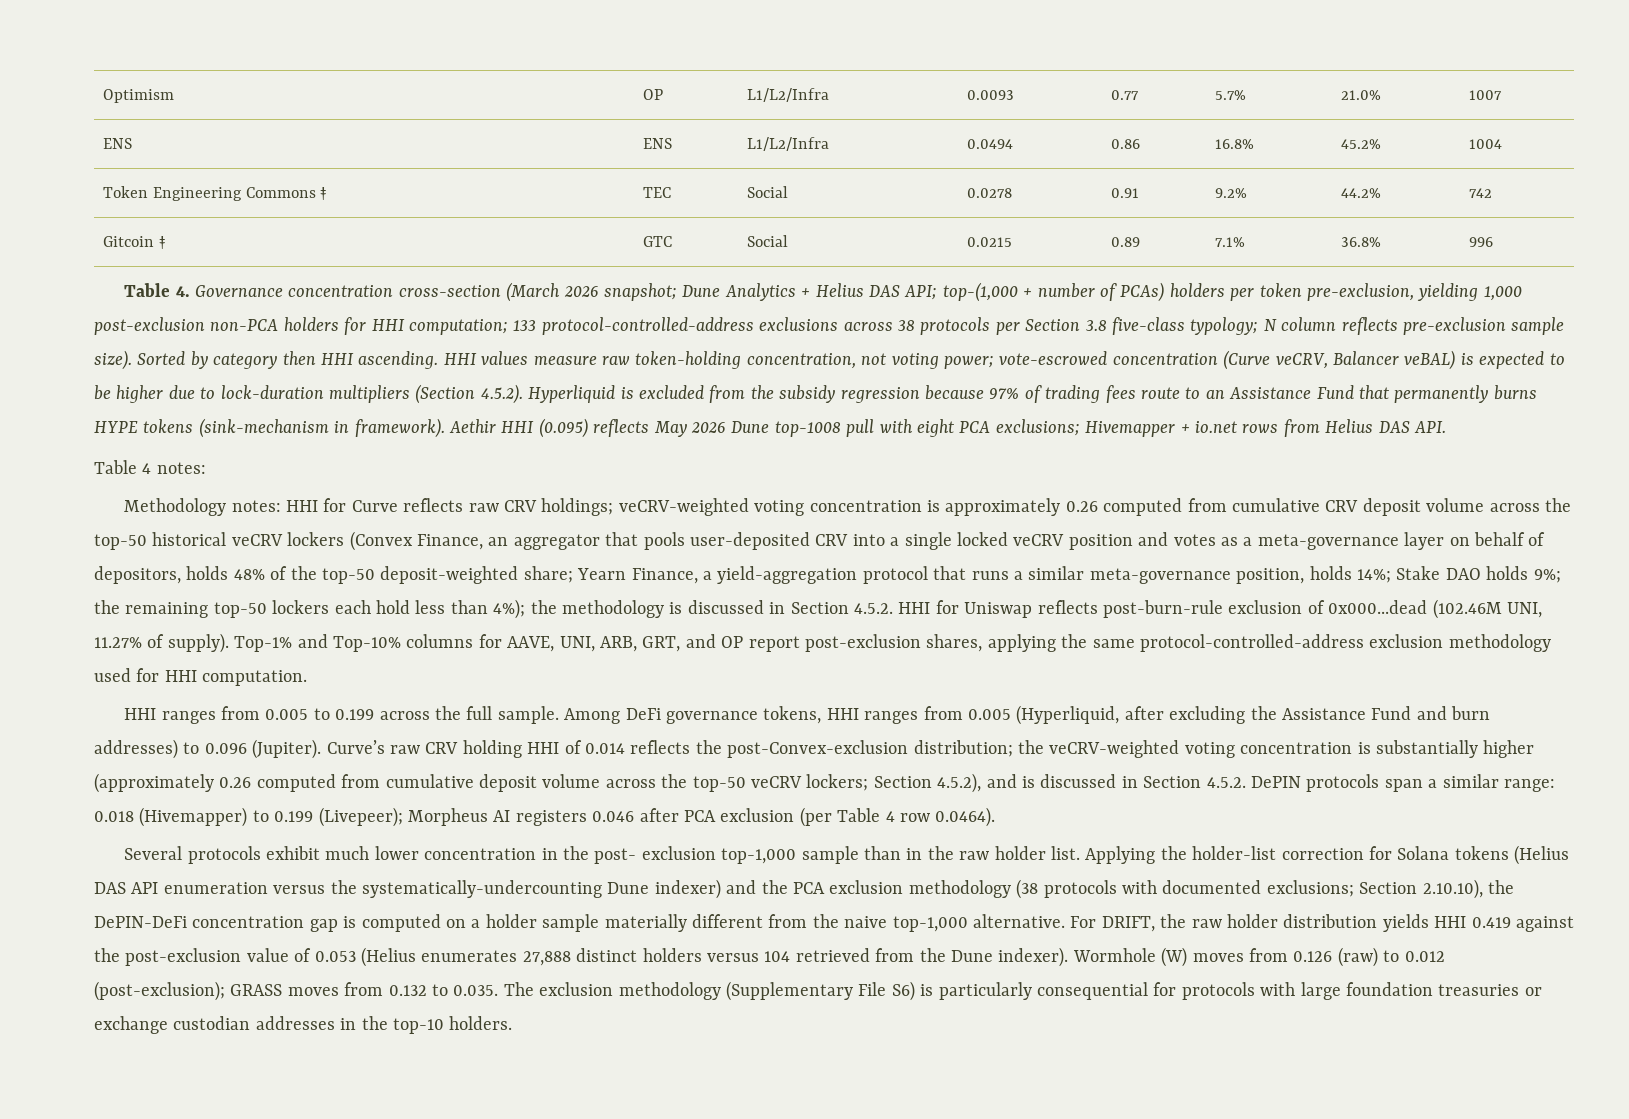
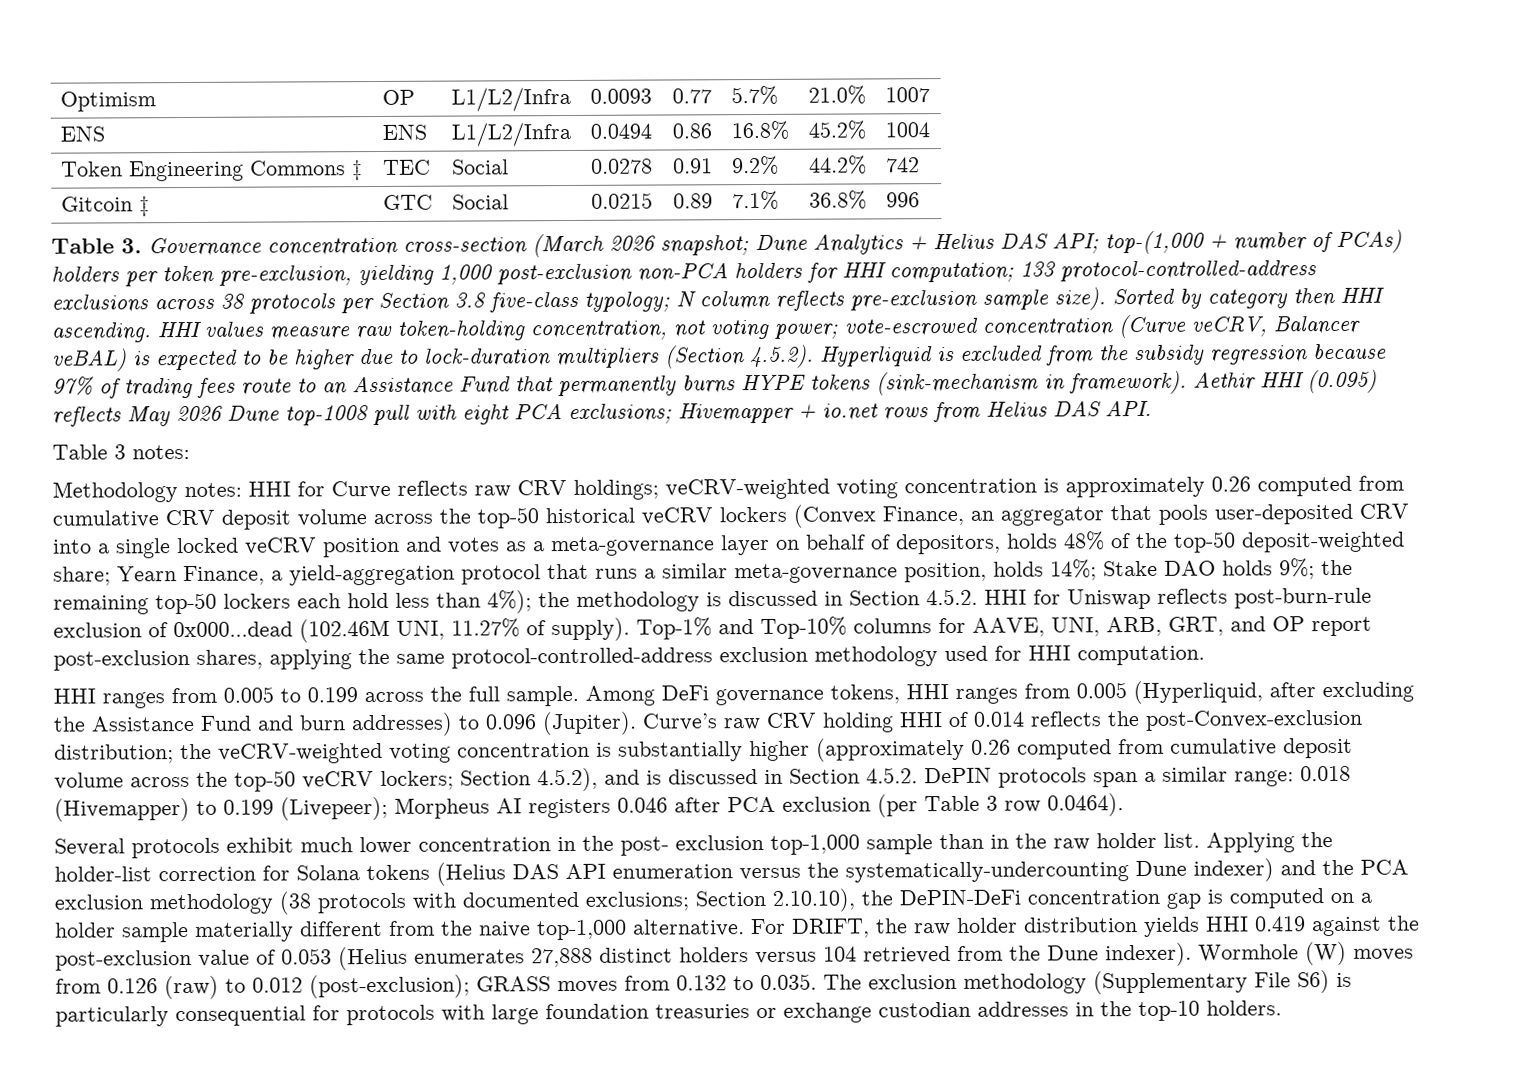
- Table 4. Governance concentration cross-section (March 2026 snapshot; Dune Analytics + Helius DAS API; top-(1,000 + number of PCAs) holders per token pre-exclusion, yielding 1,000 post-exclusion non-PCA holders for HHI computation; 133 protocol-controlled-address exclusions across 38 protocols per Section 3.8 five-class typology; N column reflects pre-exclusion sample size).
+ Table 3. Governance concentration cross-section (March 2026 snapshot; Dune Analytics + Helius DAS API; top-(1,000 + number of PCAs) holders per token pre-exclusion, yielding 1,000 post-exclusion non-PCA holders for HHI computation; 133 protocol-controlled-address exclusions across 38 protocols per Section 3.8 five-class typology; N column reflects pre-exclusion sample size).
- Table 4 notes:
+ Table 3 notes:
- Curve’s raw CRV holding HHI of 0.014 reflects the post-Convex-exclusion distribution; the veCRV-weighted voting concentration is substantially higher (approximately 0.26 computed from cumulative deposit volume across the top-50 veCRV lockers; Section 4.5.2), and is discussed in Section 4.5.2. DePIN protocols span a similar range: 0.018 (Hivemapper) to 0.199 (Livepeer); Morpheus AI registers 0.046 after PCA exclusion (per Table 4 row 0.0464).
+ Curve’s raw CRV holding HHI of 0.014 reflects the post-Convex-exclusion distribution; the veCRV-weighted voting concentration is substantially higher (approximately 0.26 computed from cumulative deposit volume across the top-50 veCRV lockers; Section 4.5.2), and is discussed in Section 4.5.2. DePIN protocols span a similar range: 0.018 (Hivemapper) to 0.199 (Livepeer); Morpheus AI registers 0.046 after PCA exclusion (per Table 3 row 0.0464).

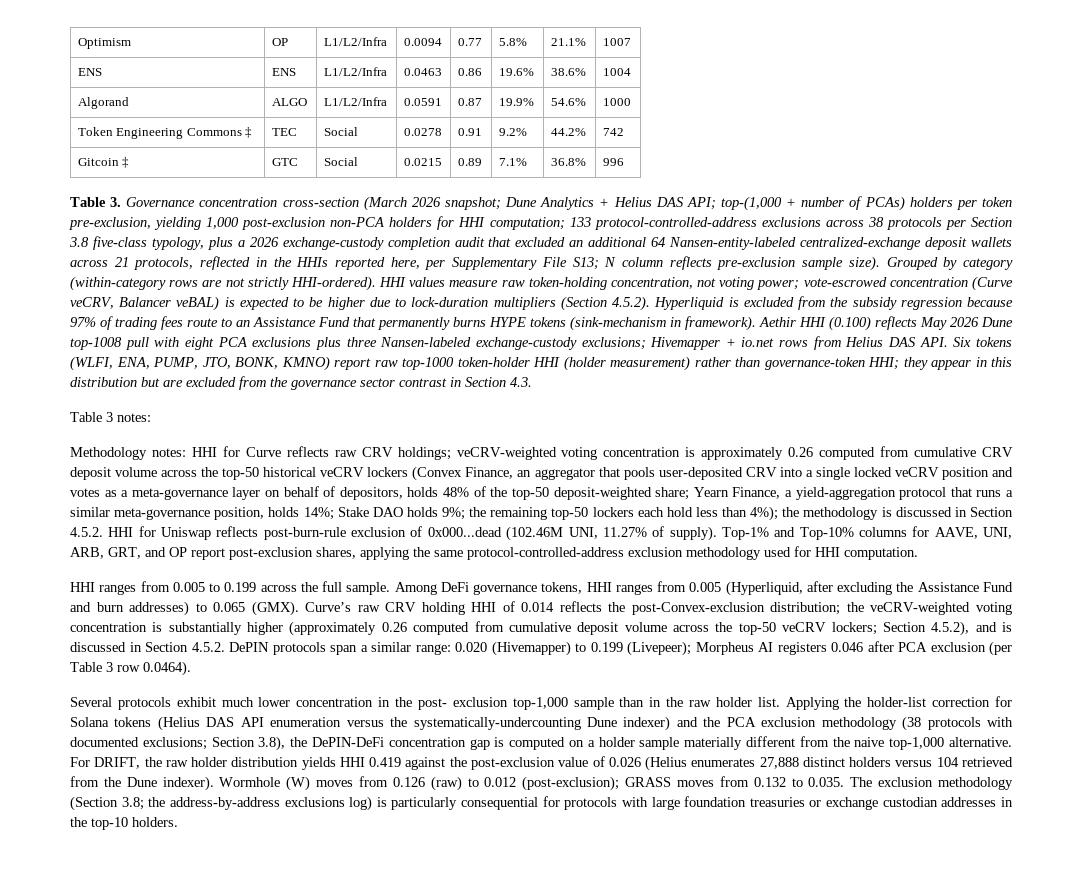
- Optimism | OP | L1/L2/Infra | 0.0093 | 0.77 | 5.7% | 21.0% | 1007
+ Optimism | OP | L1/L2/Infra | 0.0094 | 0.77 | 5.8% | 21.1% | 1007
- ENS | ENS | L1/L2/Infra | 0.0494 | 0.86 | 16.8% | 45.2% | 1004
+ ENS | ENS | L1/L2/Infra | 0.0463 | 0.86 | 19.6% | 38.6% | 1004
+ Algorand | ALGO | L1/L2/Infra | 0.0591 | 0.87 | 19.9% | 54.6% | 1000
- Table 3. Governance concentration cross-section (March 2026 snapshot; Dune Analytics + Helius DAS API; top-(1,000 + number of PCAs) holders per token pre-exclusion, yielding 1,000 post-exclusion non-PCA holders for HHI computation; 133 protocol-controlled-address exclusions across 38 protocols per Section 3.8 five-class typology; N column reflects pre-exclusion sample size).
+ Table 3. Governance concentration cross-section (March 2026 snapshot; Dune Analytics + Helius DAS API; top-(1,000 + number of PCAs) holders per token pre-exclusion, yielding 1,000 post-exclusion non-PCA holders for HHI computation; 133 protocol-controlled-address exclusions across 38 protocols per Section 3.8 five-class typology, plus a 2026 exchange-custody completion audit that excluded an additional 64 Nansen-entity-labeled centralized-exchange deposit wallets across 21 protocols, reflected in the HHIs reported here, per Supplementary File S13; N column reflects pre-exclusion sample size).
- Sorted by category then HHI ascending.
+ Grouped by category (within-category rows are not strictly HHI-ordered).
- Aethir HHI (0.095) reflects May 2026 Dune top-1008 pull with eight PCA exclusions; Hivemapper + io.net rows from Helius DAS API.
+ Aethir HHI (0.100) reflects May 2026 Dune top-1008 pull with eight PCA exclusions plus three Nansen-labeled exchange-custody exclusions; Hivemapper + io.net rows from Helius DAS API. Six tokens (WLFI, ENA, PUMP, JTO, BONK, KMNO) report raw top-1000 token-holder HHI (holder measurement) rather than governance-token HHI; they appear in this distribution but are excluded from the governance sector contrast in Section 4.3.
- Among DeFi governance tokens, HHI ranges from 0.005 (Hyperliquid, after excluding the Assistance Fund and burn addresses) to 0.096 (Jupiter).
+ Among DeFi governance tokens, HHI ranges from 0.005 (Hyperliquid, after excluding the Assistance Fund and burn addresses) to 0.065 (GMX).
- Curve’s raw CRV holding HHI of 0.014 reflects the post-Convex-exclusion distribution; the veCRV-weighted voting concentration is substantially higher (approximately 0.26 computed from cumulative deposit volume across the top-50 veCRV lockers; Section 4.5.2), and is discussed in Section 4.5.2. DePIN protocols span a similar range: 0.018 (Hivemapper) to 0.199 (Livepeer); Morpheus AI registers 0.046 after PCA exclusion (per Table 3 row 0.0464).
+ Curve’s raw CRV holding HHI of 0.014 reflects the post-Convex-exclusion distribution; the veCRV-weighted voting concentration is substantially higher (approximately 0.26 computed from cumulative deposit volume across the top-50 veCRV lockers; Section 4.5.2), and is discussed in Section 4.5.2. DePIN protocols span a similar range: 0.020 (Hivemapper) to 0.199 (Livepeer); Morpheus AI registers 0.046 after PCA exclusion (per Table 3 row 0.0464).
- Applying the holder-list correction for Solana tokens (Helius DAS API enumeration versus the systematically-undercounting Dune indexer) and the PCA exclusion methodology (38 protocols with documented exclusions; Section 2.10.10), the DePIN-DeFi concentration gap is computed on a holder sample materially different from the naive top-1,000 alternative.
+ Applying the holder-list correction for Solana tokens (Helius DAS API enumeration versus the systematically-undercounting Dune indexer) and the PCA exclusion methodology (38 protocols with documented exclusions; Section 3.8), the DePIN-DeFi concentration gap is computed on a holder sample materially different from the naive top-1,000 alternative.
- For DRIFT, the raw holder distribution yields HHI 0.419 against the post-exclusion value of 0.053 (Helius enumerates 27,888 distinct holders versus 104 retrieved from the Dune indexer).
+ For DRIFT, the raw holder distribution yields HHI 0.419 against the post-exclusion value of 0.026 (Helius enumerates 27,888 distinct holders versus 104 retrieved from the Dune indexer).
- Wormhole (W) moves from 0.126 (raw) to 0.012 (post-exclusion); GRASS moves from 0.132 to 0.035. The exclusion methodology (Supplementary File S6) is particularly consequential for protocols with large foundation treasuries or exchange custodian addresses in the top-10 holders.
+ Wormhole (W) moves from 0.126 (raw) to 0.012 (post-exclusion); GRASS moves from 0.132 to 0.035. The exclusion methodology (Section 3.8; the address-by-address exclusions log) is particularly consequential for protocols with large foundation treasuries or exchange custodian addresses in the top-10 holders.

